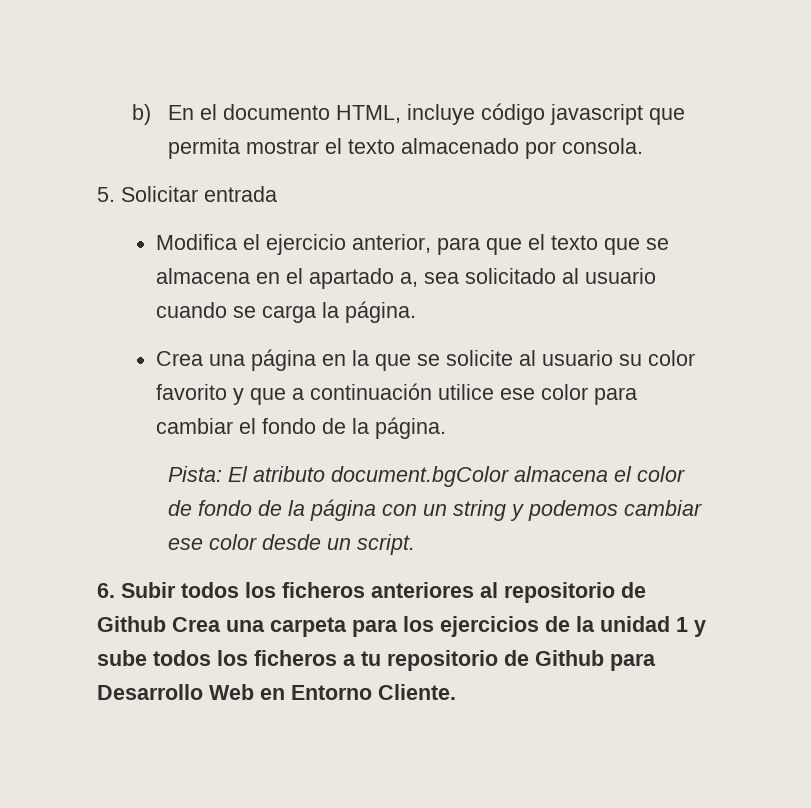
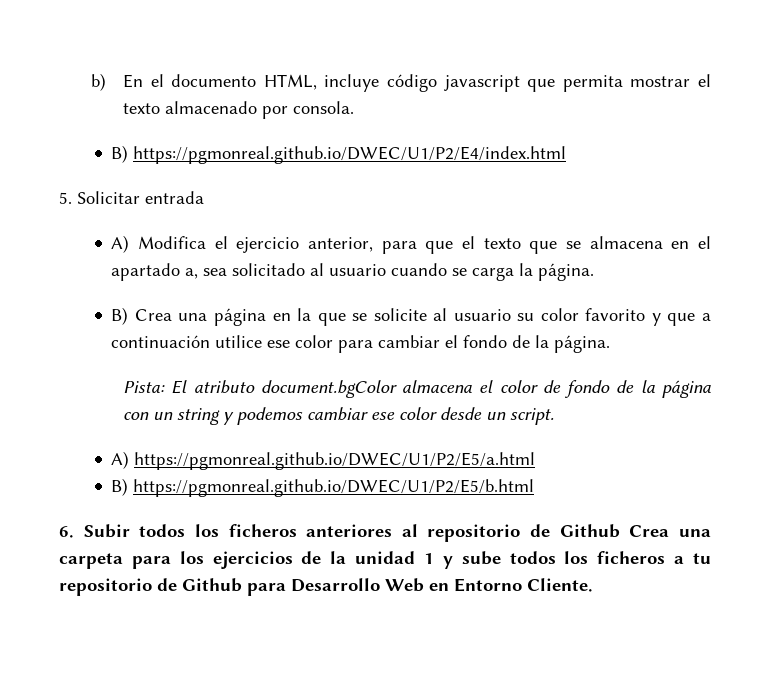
+ B) https://pgmonreal.github.io/DWEC/U1/P2/E4/index.html
- Modifica el ejercicio anterior, para que el texto que se almacena en el apartado a, sea solicitado al usuario cuando se carga la página.
+ A) Modifica el ejercicio anterior, para que el texto que se almacena en el apartado a, sea solicitado al usuario cuando se carga la página.
- Crea una página en la que se solicite al usuario su color favorito y que a continuación utilice ese color para cambiar el fondo de la página.
+ B) Crea una página en la que se solicite al usuario su color favorito y que a continuación utilice ese color para cambiar el fondo de la página.
+ A) https://pgmonreal.github.io/DWEC/U1/P2/E5/a.html
+ B) https://pgmonreal.github.io/DWEC/U1/P2/E5/b.html

